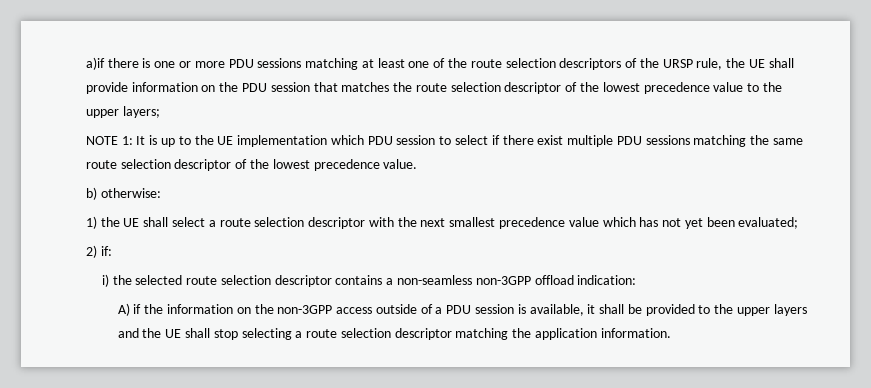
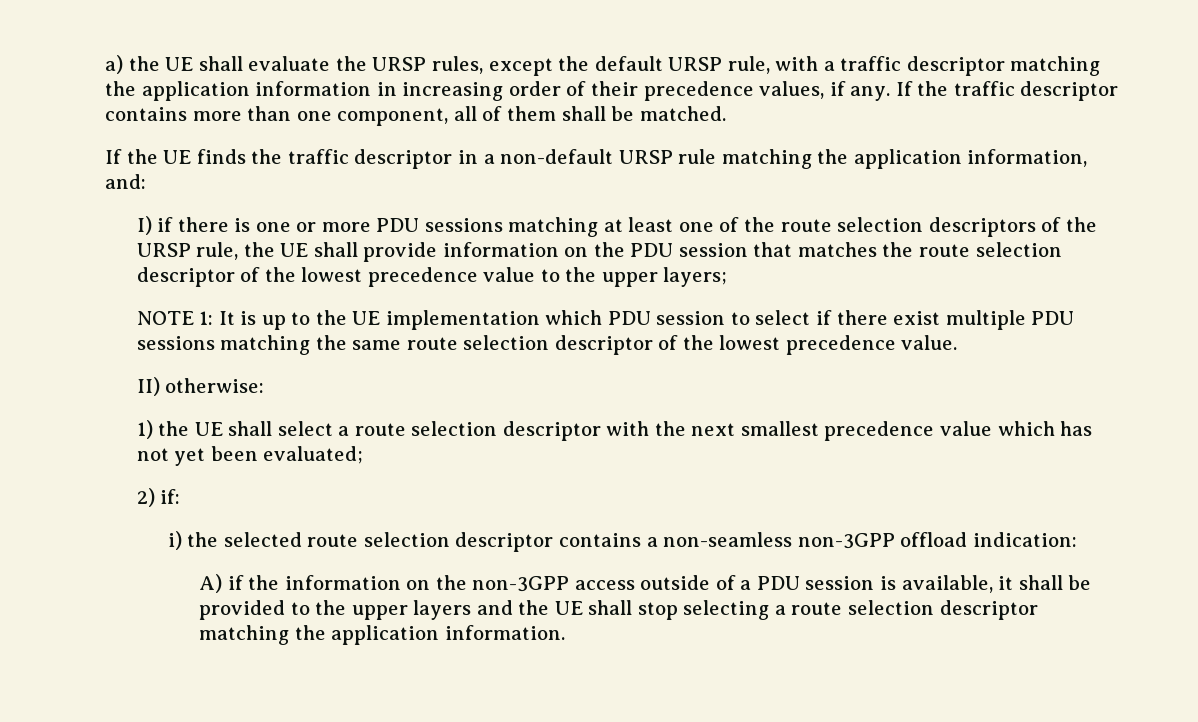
- a)if there is one or more PDU sessions matching at least one of the route selection descriptors of the URSP rule, the UE shall provide information on the PDU session that matches the route selection descriptor of the lowest precedence value to the upper layers;
+ a) the UE shall evaluate the URSP rules, except the default URSP rule, with a traffic descriptor matching the application information in increasing order of their precedence values, if any. If the traffic descriptor contains more than one component, all of them shall be matched.
+ If the UE finds the traffic descriptor in a non-default URSP rule matching the application information, and:
+ I) if there is one or more PDU sessions matching at least one of the route selection descriptors of the URSP rule, the UE shall provide information on the PDU session that matches the route selection descriptor of the lowest precedence value to the upper layers;
- b) otherwise:
+ II) otherwise:

